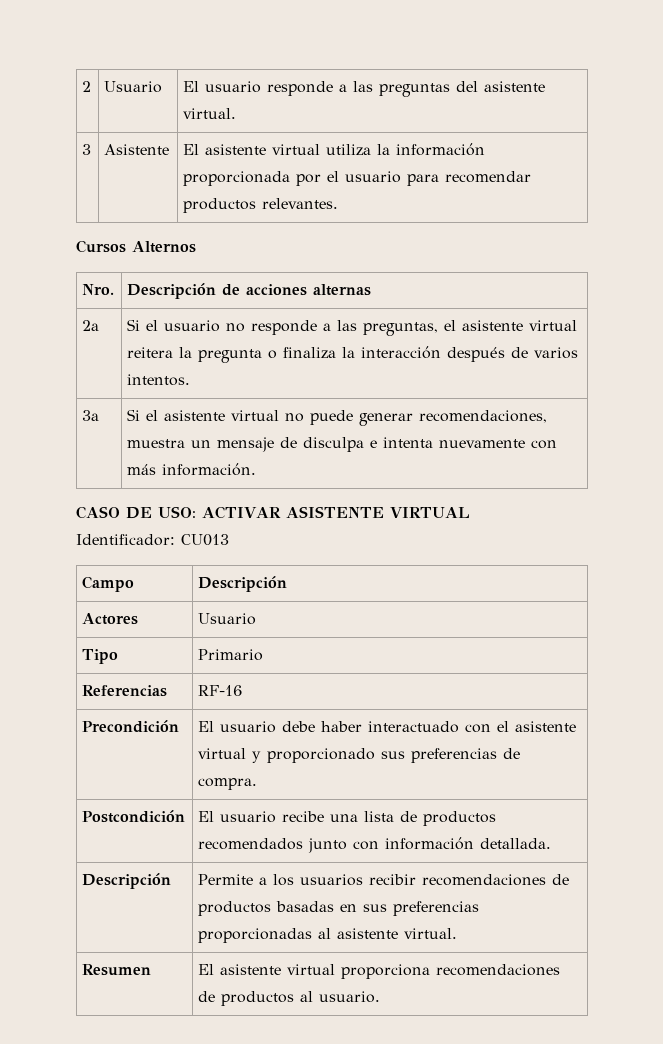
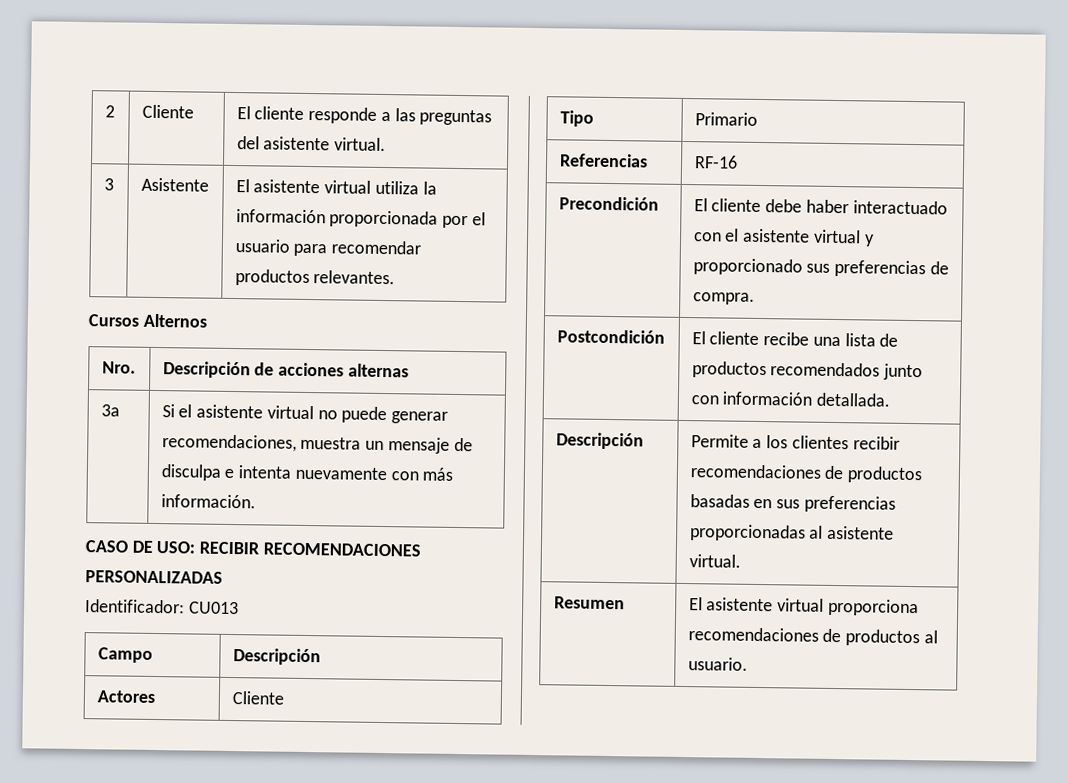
- 2 | Usuario | El usuario responde a las preguntas del asistente virtual.
+ 2 | Cliente | El cliente responde a las preguntas del asistente virtual.
- 2a | Si el usuario no responde a las preguntas, el asistente virtual reitera la pregunta o finaliza la interacción después de varios intentos.
- CASO DE USO: ACTIVAR ASISTENTE VIRTUAL
+ CASO DE USO: RECIBIR RECOMENDACIONES PERSONALIZADAS
- Actores | Usuario
+ Actores | Cliente
- Precondición | El usuario debe haber interactuado con el asistente virtual y proporcionado sus preferencias de compra.
+ Precondición | El cliente debe haber interactuado con el asistente virtual y proporcionado sus preferencias de compra.
- Postcondición | El usuario recibe una lista de productos recomendados junto con información detallada.
+ Postcondición | El cliente recibe una lista de productos recomendados junto con información detallada.
- Descripción | Permite a los usuarios recibir recomendaciones de productos basadas en sus preferencias proporcionadas al asistente virtual.
+ Descripción | Permite a los clientes recibir recomendaciones de productos basadas en sus preferencias proporcionadas al asistente virtual.

